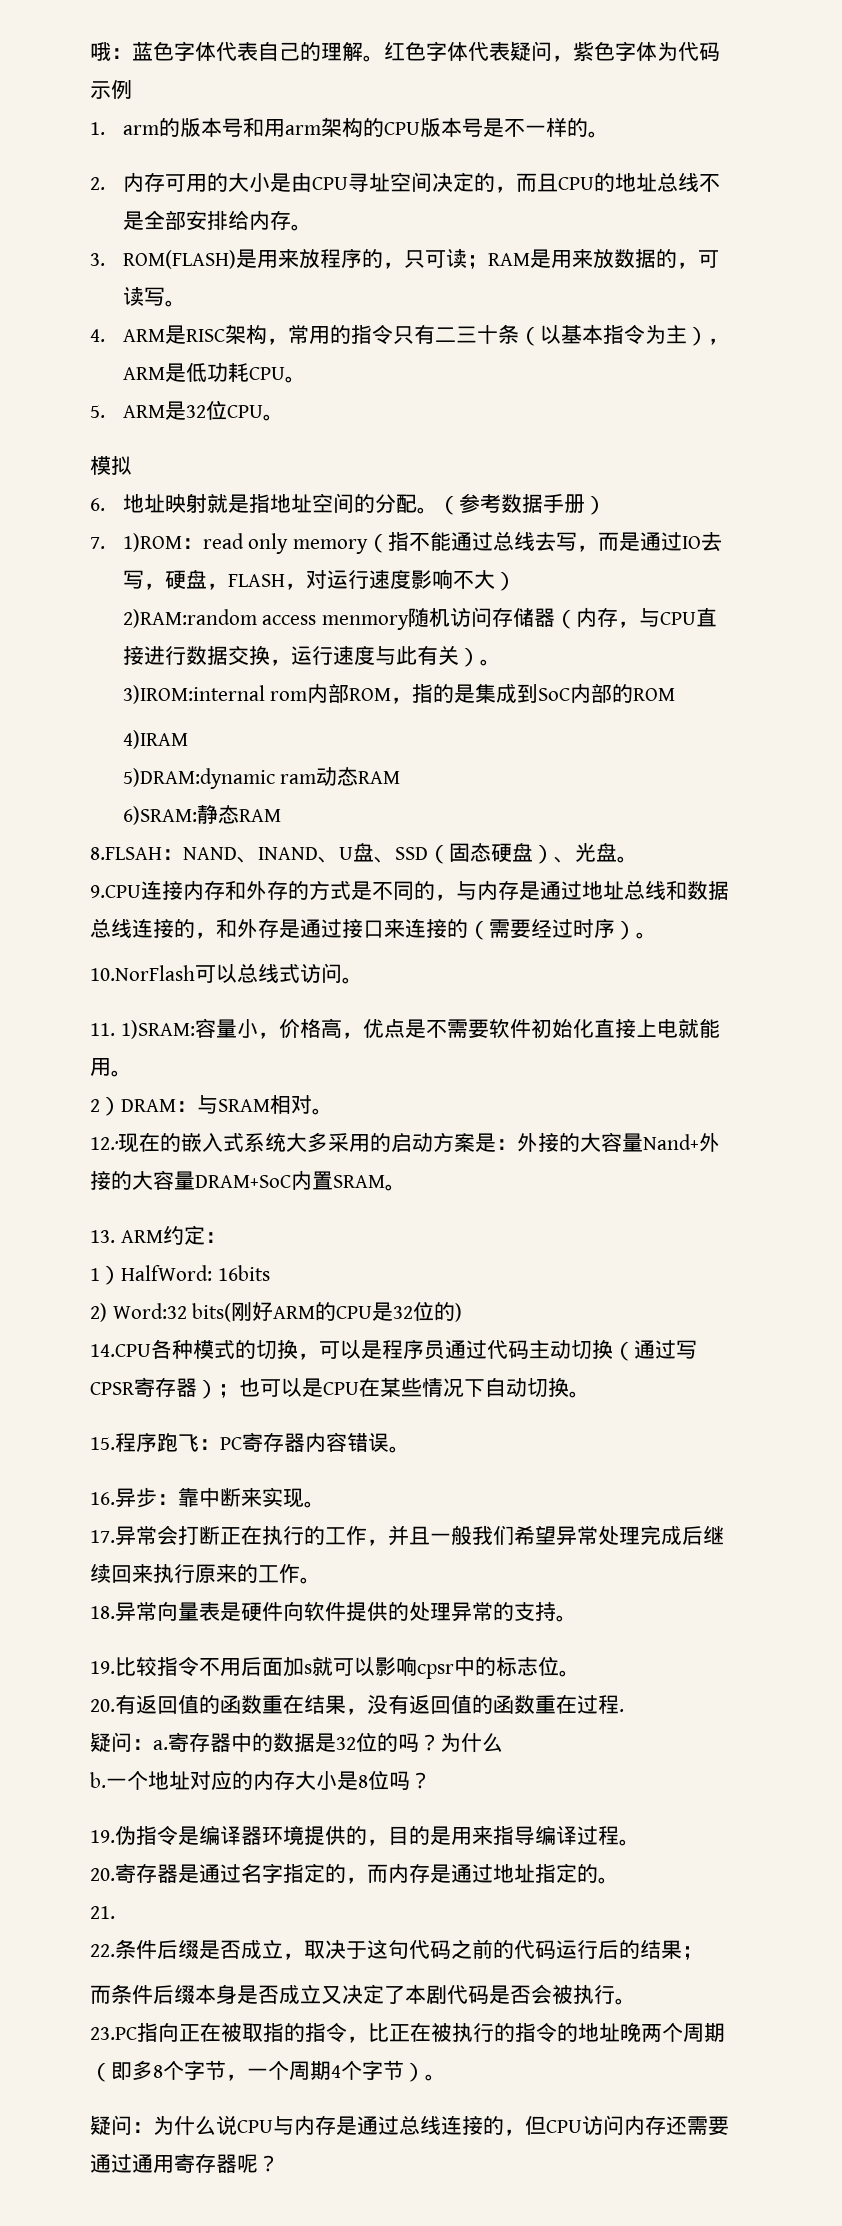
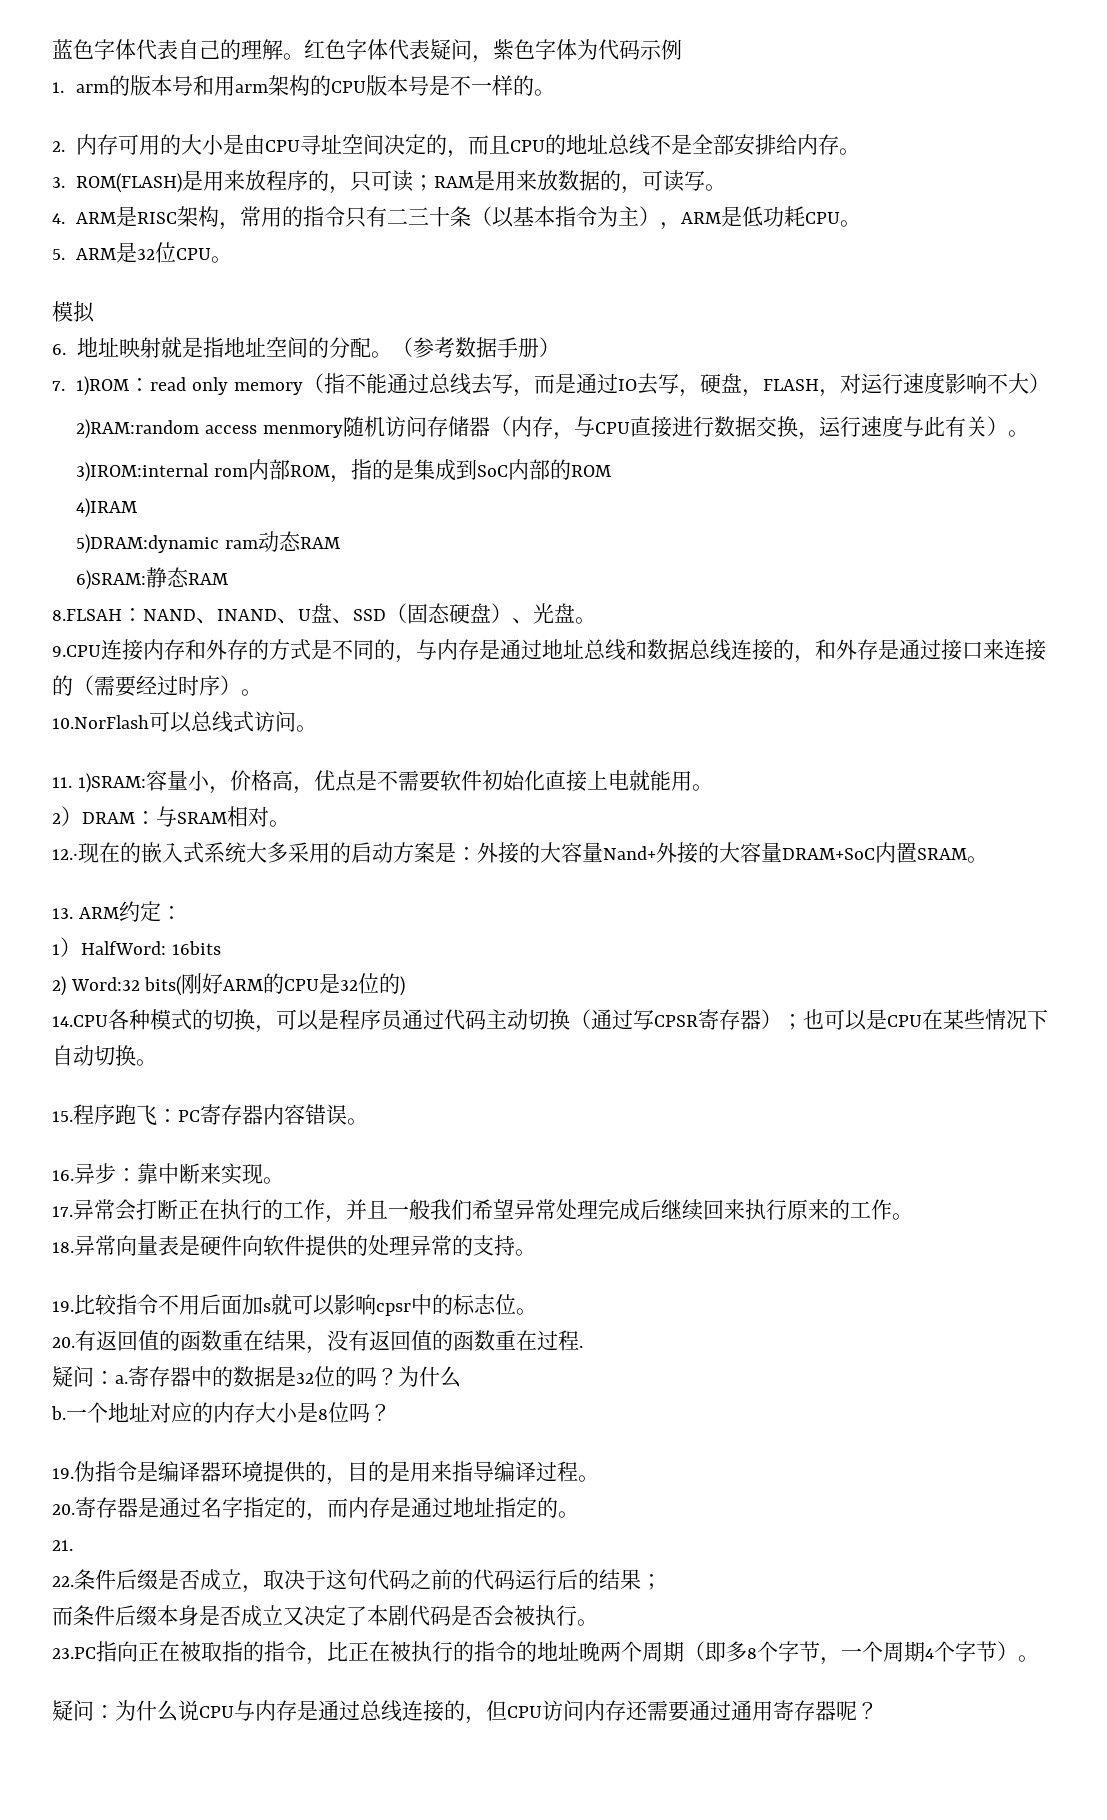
- 哦：蓝色字体代表自己的理解。
+ 蓝色字体代表自己的理解。

